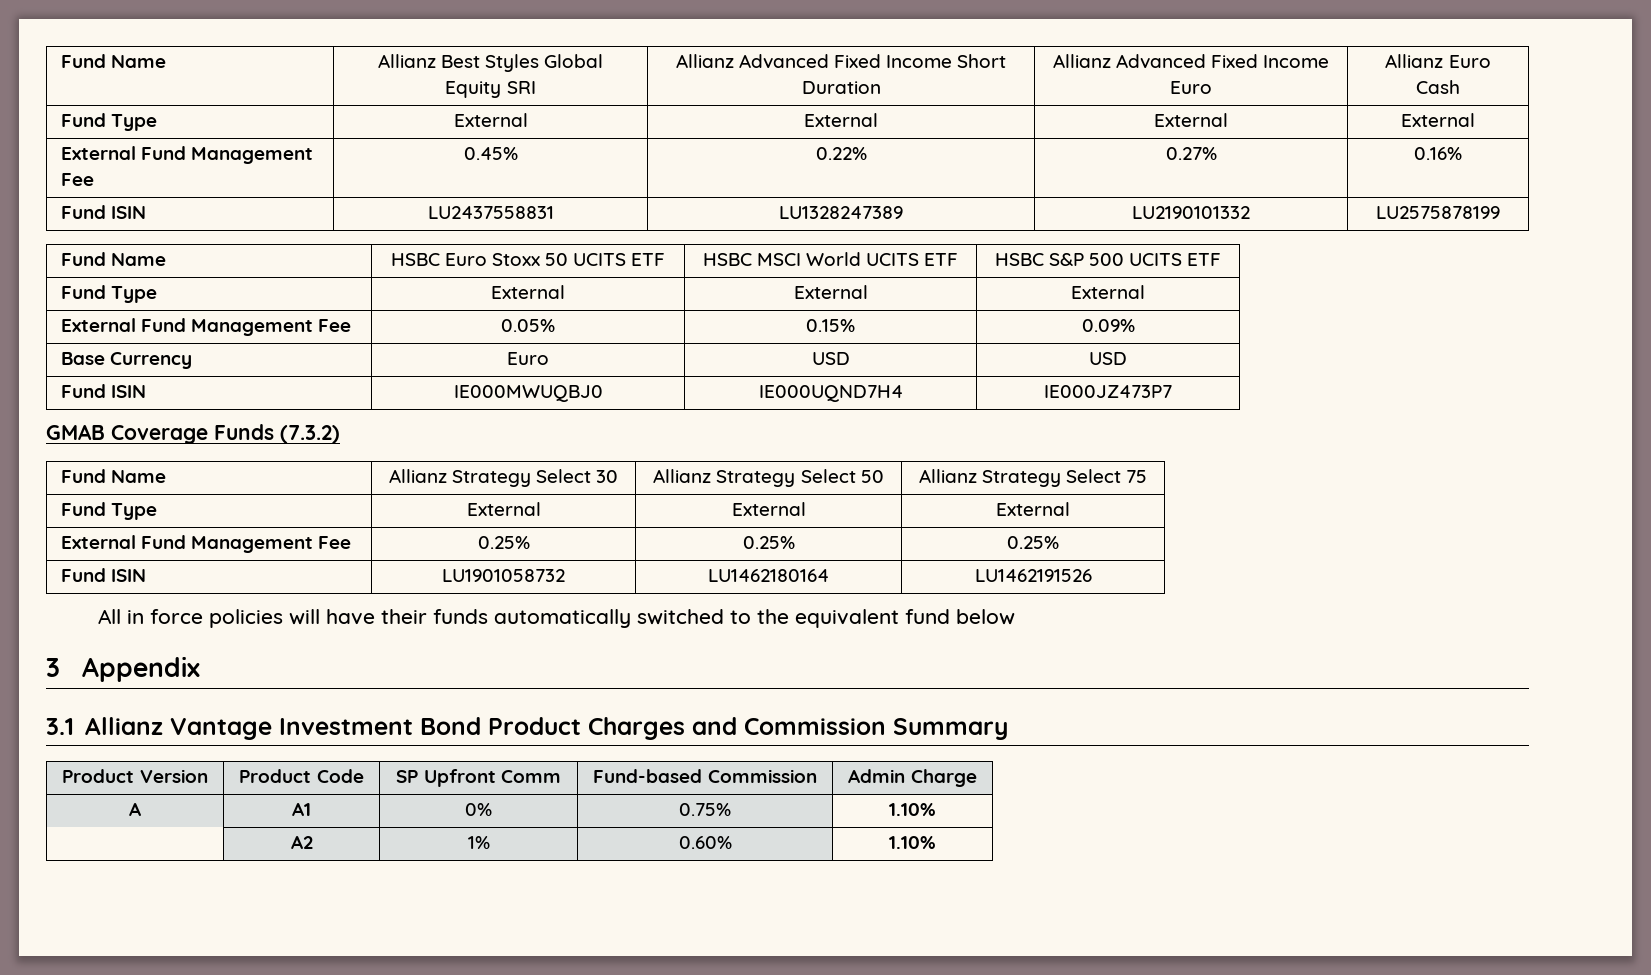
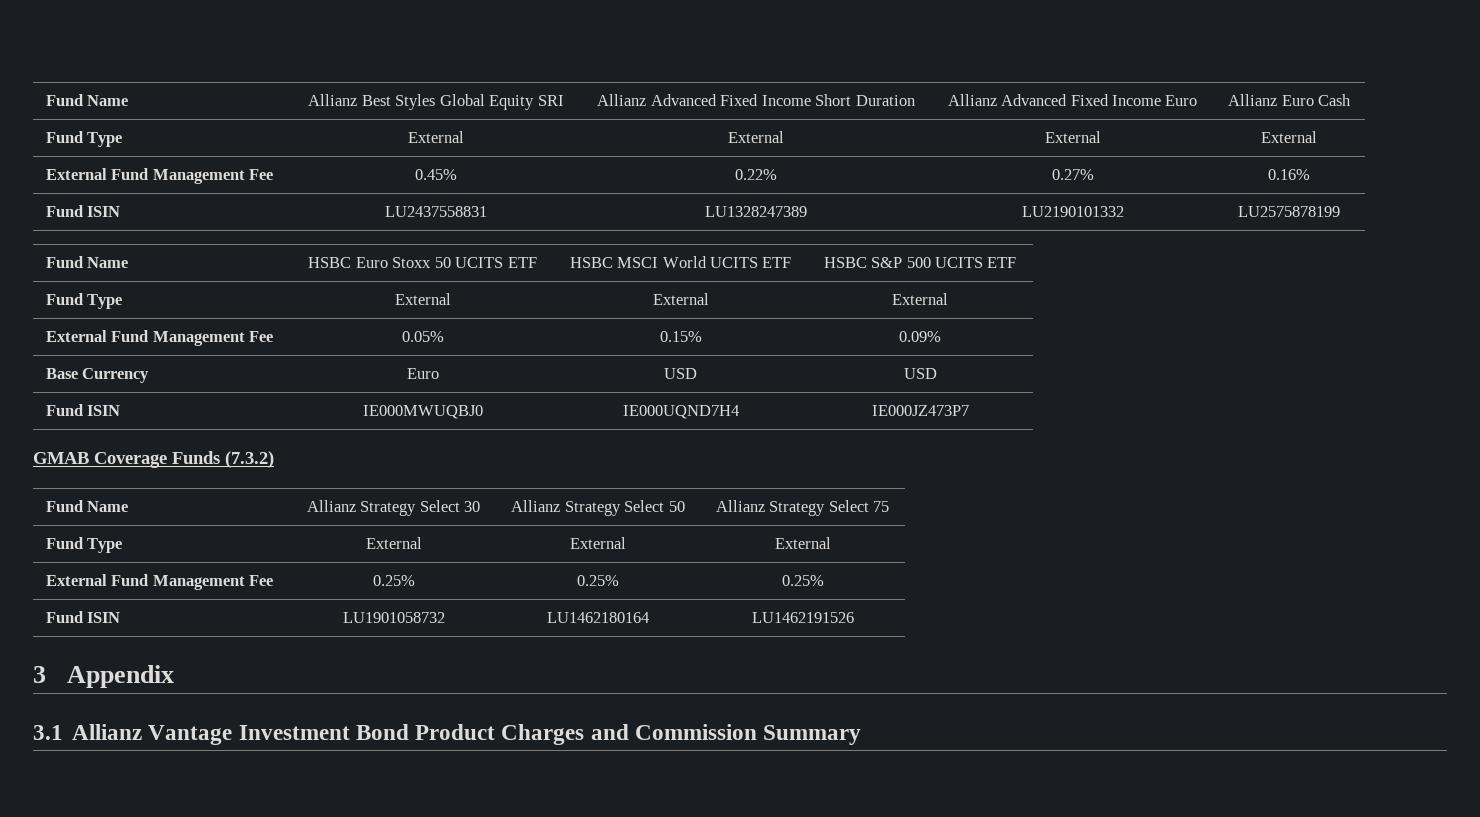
- All in force policies will have their funds automatically switched to the equivalent fund below
- Product Version | Product Code | SP Upfront Comm | Fund-based Commission | Admin Charge
- A | A1 | 0% | 0.75% | 1.10%
- | A2 | 1% | 0.60% | 1.10%

